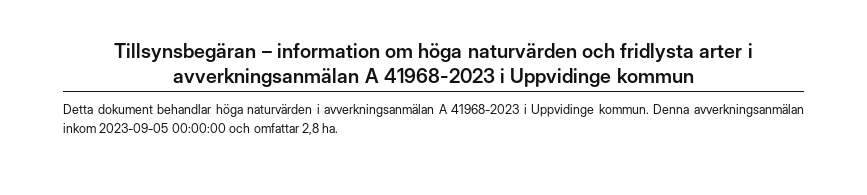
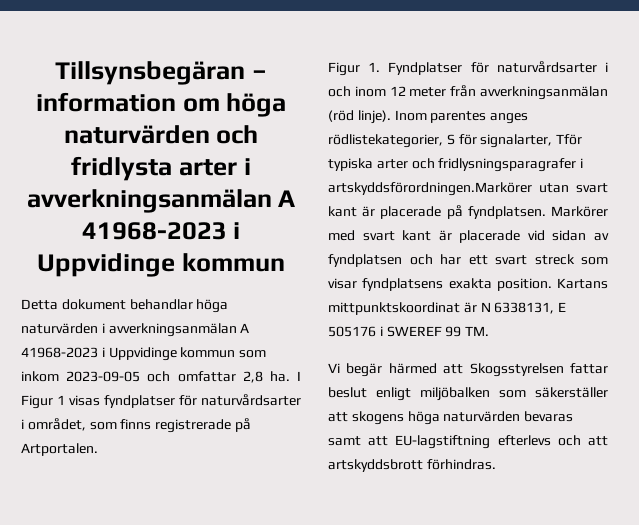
- Detta dokument behandlar höga naturvärden i avverkningsanmälan A 41968-2023 i Uppvidinge kommun. Denna avverkningsanmälan inkom 2023-09-05 00:00:00 och omfattar 2,8 ha.
+ Detta dokument behandlar höga naturvärden i avverkningsanmälan A 41968-2023 i Uppvidinge kommun som inkom 2023-09-05 och omfattar 2,8 ha.
+ I Figur 1 visas fyndplatser för naturvårdsarter i området, som finns registrerade på Artportalen.
+ Figur 1. Fyndplatser för naturvårdsarter i och inom 12 meter från avverkningsanmälan (röd linje). Inom parentes anges rödlistekategorier, S för signalarter, Tför typiska arter och fridlysningsparagrafer i artskyddsförordningen.Markörer utan svart kant är placerade på fyndplatsen. Markörer med svart kant är placerade vid sidan av fyndplatsen och har ett svart streck som visar fyndplatsens exakta position. Kartans mittpunktskoordinat är N 6338131, E 505176 i SWEREF 99 TM.
+ Vi begär härmed att Skogsstyrelsen fattar beslut enligt miljöbalken som säkerställer att skogens höga naturvärden bevaras samt att EU-lagstiftning efterlevs och att artskyddsbrott förhindras.

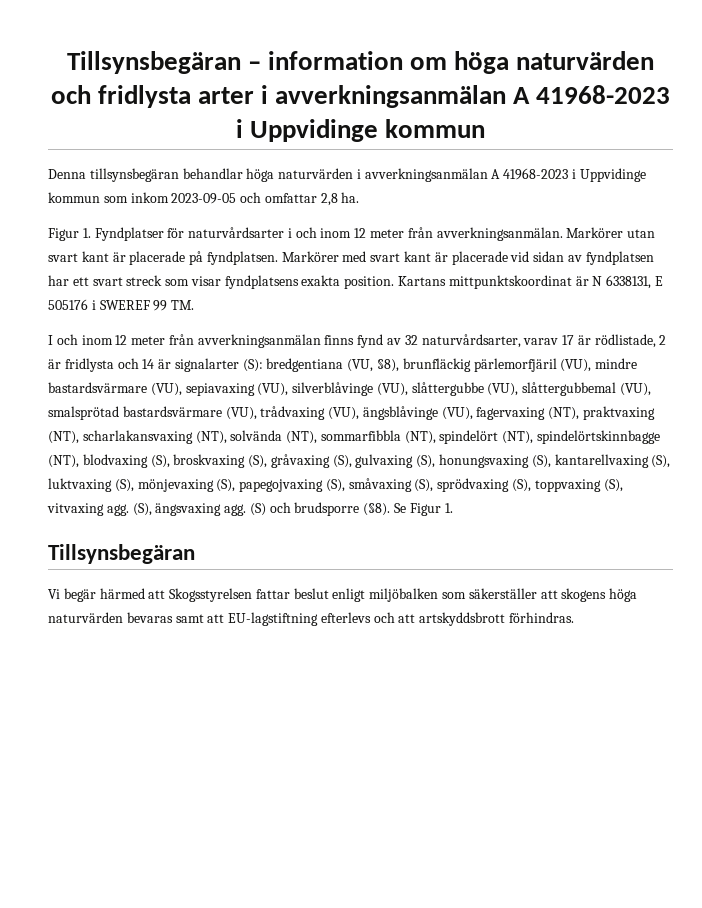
- Detta dokument behandlar höga naturvärden i avverkningsanmälan A 41968-2023 i Uppvidinge kommun som inkom 2023-09-05 och omfattar 2,8 ha. I Figur 1 visas fyndplatser för naturvårdsarter i området, som finns registrerade på Artportalen.
+ Denna tillsynsbegäran behandlar höga naturvärden i avverkningsanmälan A 41968-2023 i Uppvidinge kommun som inkom 2023-09-05 och omfattar 2,8 ha.
- Figur 1. Fyndplatser för naturvårdsarter i och inom 12 meter från avverkningsanmälan (röd linje). Inom parentes anges rödlistekategorier, S för signalarter, Tför typiska arter och fridlysningsparagrafer i artskyddsförordningen.Markörer utan svart kant är placerade på fyndplatsen.
+ Figur 1. Fyndplatser för naturvårdsarter i och inom 12 meter från avverkningsanmälan. Markörer utan svart kant är placerade på fyndplatsen.
- Markörer med svart kant är placerade vid sidan av fyndplatsen och har ett svart streck som visar fyndplatsens exakta position.
+ Markörer med svart kant är placerade vid sidan av fyndplatsen har ett svart streck som visar fyndplatsens exakta position.
+ I och inom 12 meter från avverkningsanmälan finns fynd av 32 naturvårdsarter, varav 17 är rödlistade, 2 är fridlysta och 14 är signalarter (S): bredgentiana (VU, §8), brunfläckig pärlemorfjäril (VU), mindre bastardsvärmare (VU), sepiavaxing (VU), silverblåvinge (VU), slåttergubbe (VU), slåttergubbemal (VU), smalsprötad bastardsvärmare (VU), trådvaxing (VU), ängsblåvinge (VU), fagervaxing (NT), praktvaxing (NT), scharlakansvaxing (NT), solvända (NT), sommarfibbla (NT), spindelört (NT), spindelörtskinnbagge (NT), blodvaxing (S), broskvaxing (S), gråvaxing (S), gulvaxing (S), honungsvaxing (S), kantarellvaxing (S), luktvaxing (S), mönjevaxing (S), papegojvaxing (S), småvaxing (S), sprödvaxing (S), toppvaxing (S), vitvaxing agg. (S), ängsvaxing agg. (S) och brudsporre (§8). Se Figur 1.
+ Tillsynsbegäran

